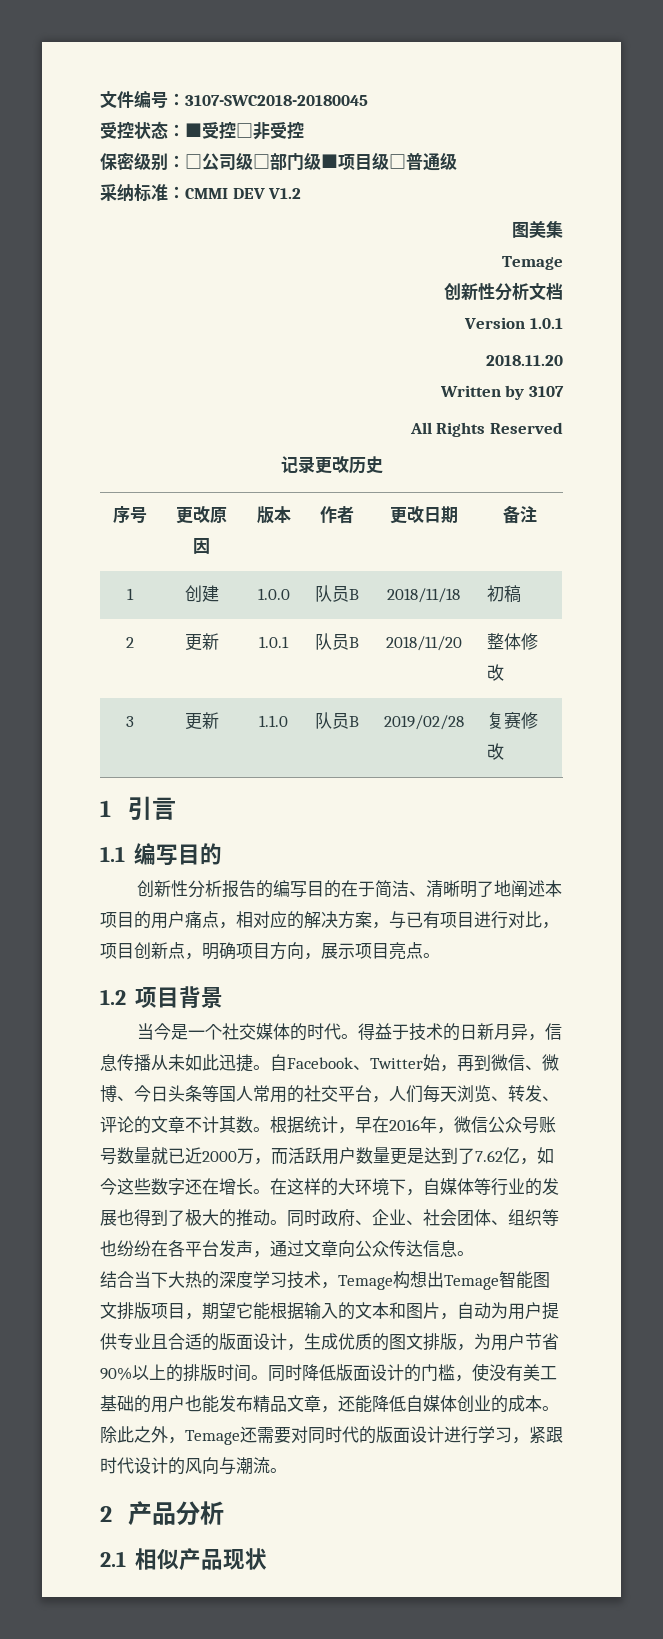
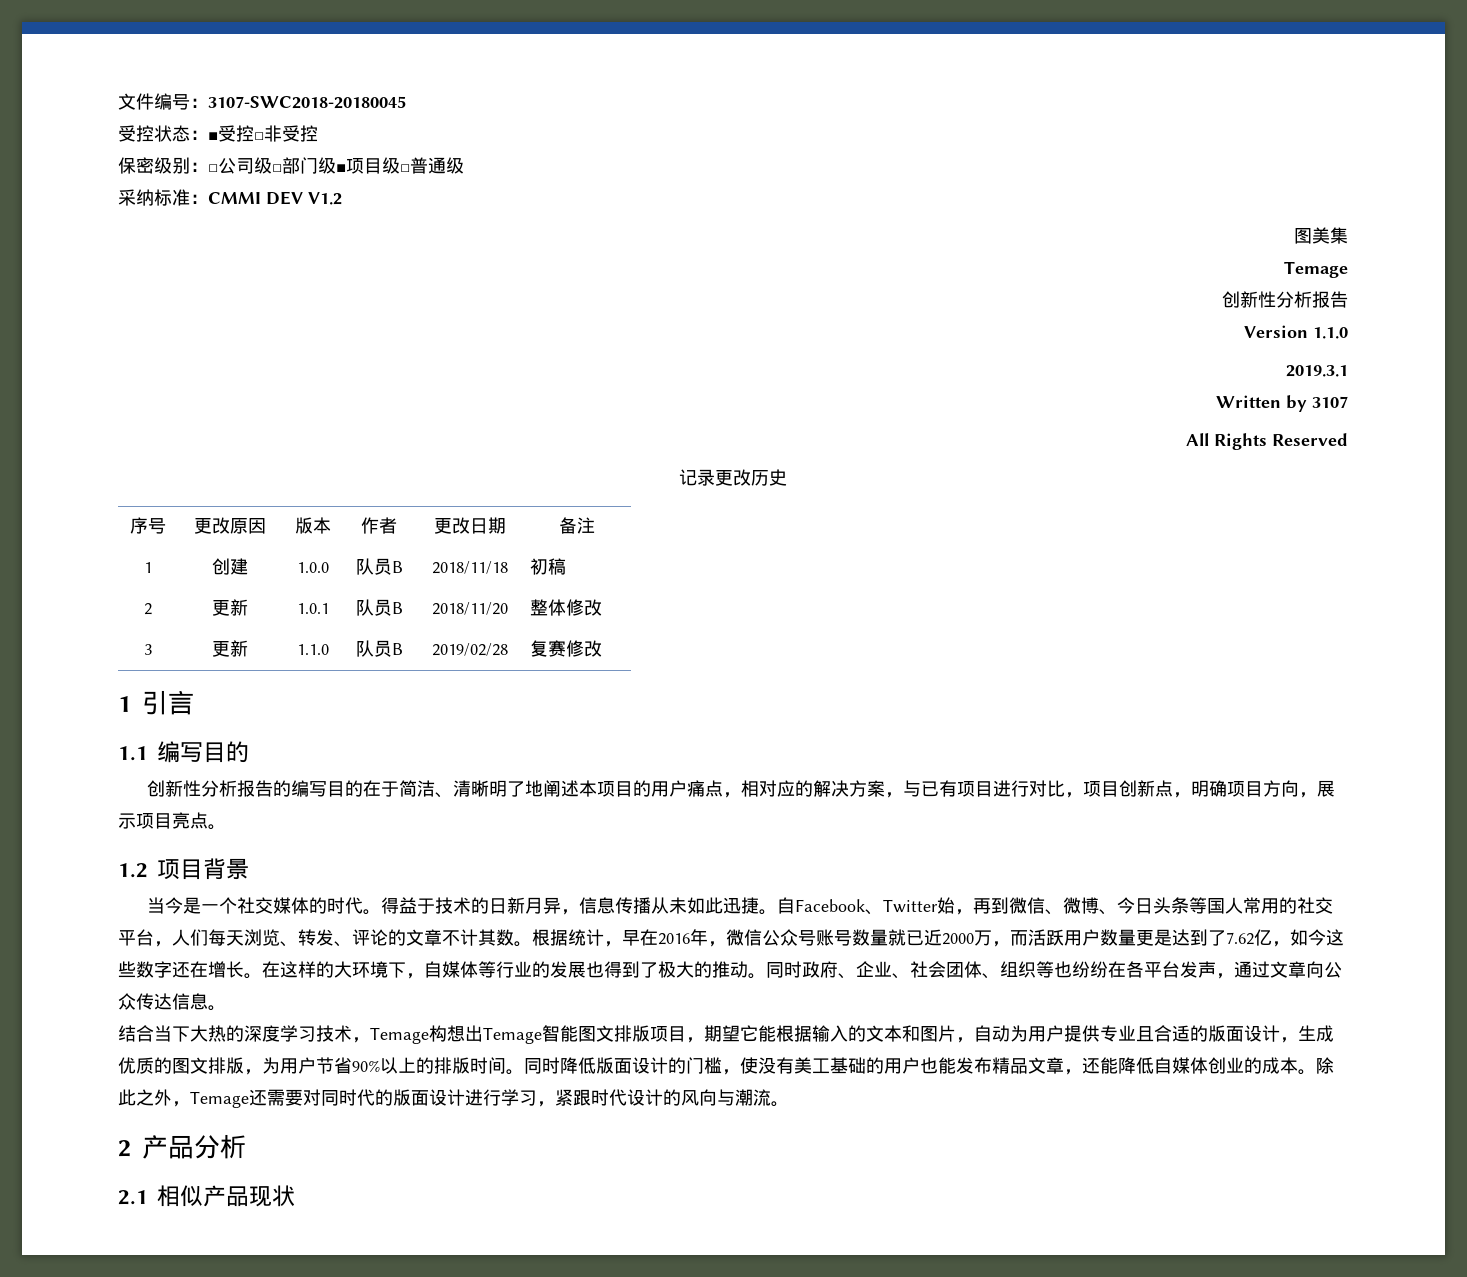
  图美集
  Temage
- 创新性分析文档
+ 创新性分析报告
- Version 1.0.1
- 2018.11.20
+ Version 1.1.0
+ 2019.3.1

